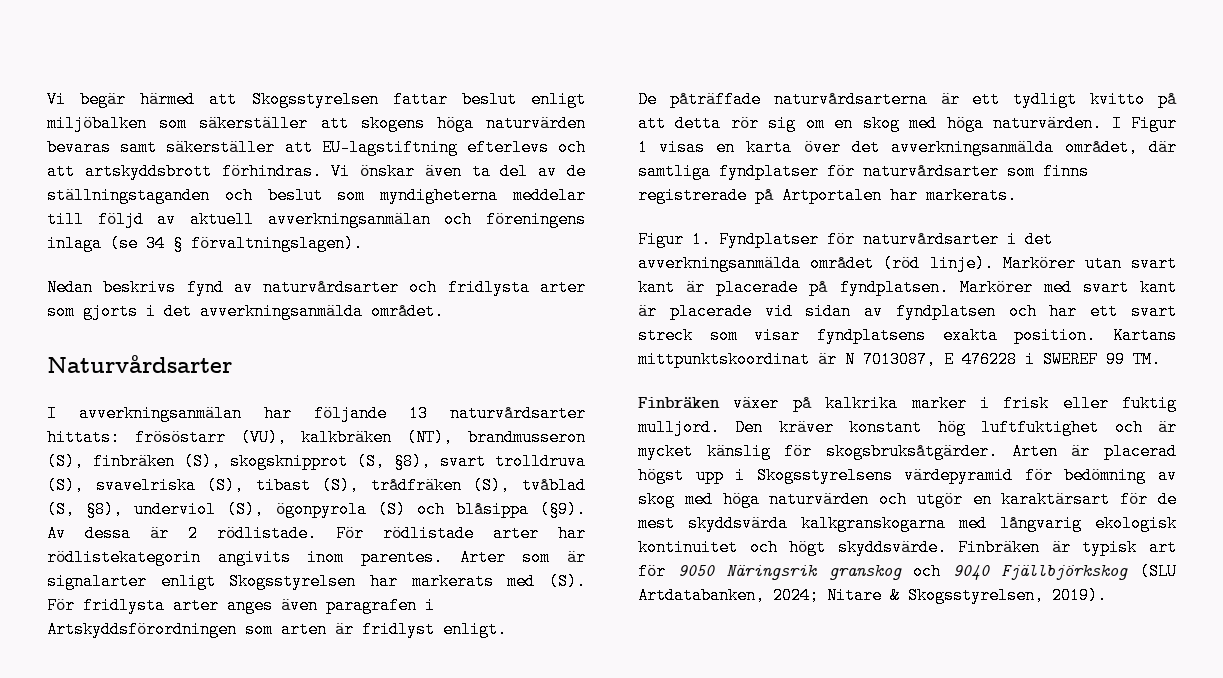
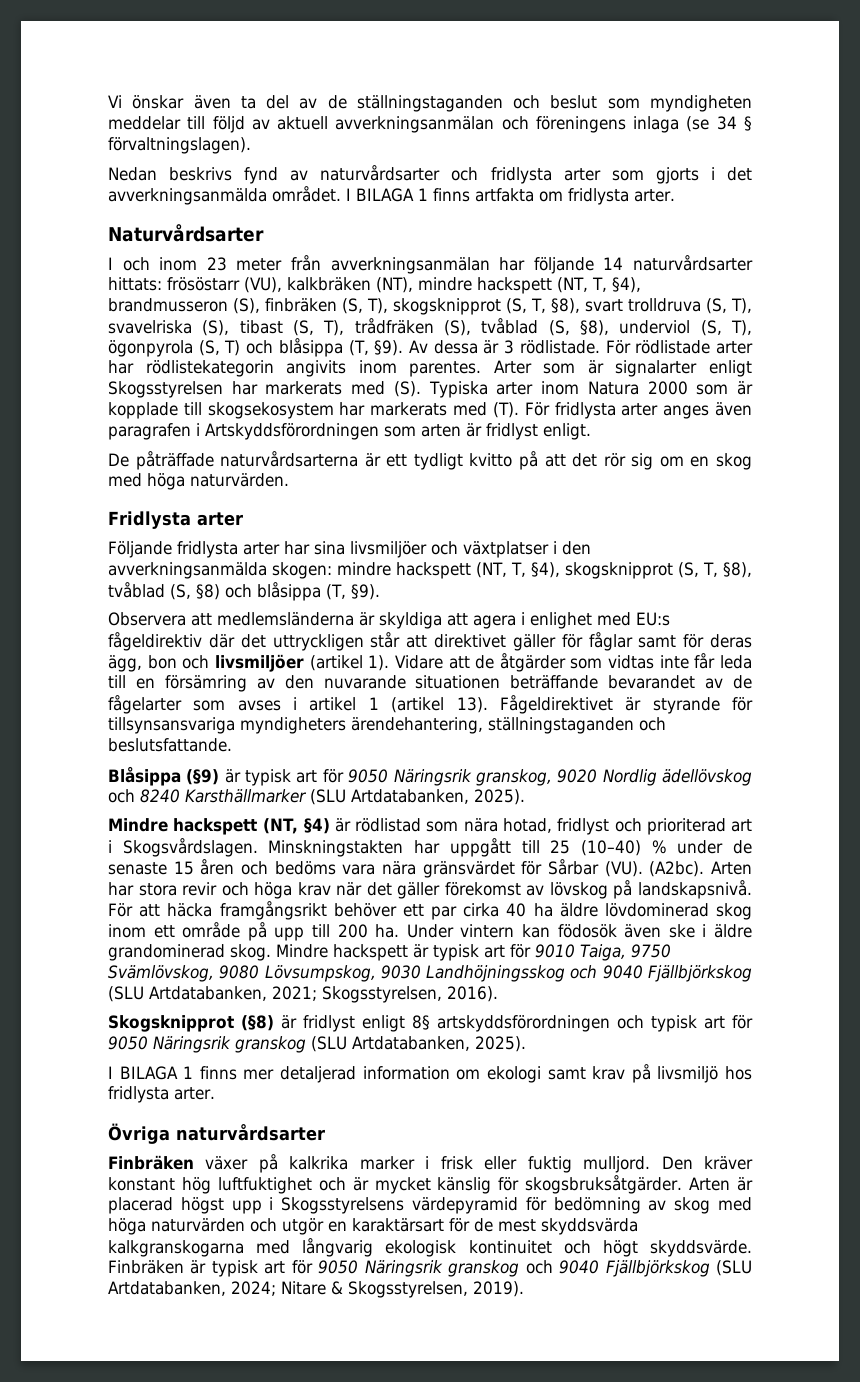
- Vi begär härmed att Skogsstyrelsen fattar beslut enligt miljöbalken som säkerställer att skogens höga naturvärden bevaras samt säkerställer att EU-lagstiftning efterlevs och att artskyddsbrott förhindras. Vi önskar även ta del av de ställningstaganden och beslut som myndigheterna meddelar till följd av aktuell avverkningsanmälan och föreningens inlaga (se 34 § förvaltningslagen).
+ Vi önskar även ta del av de ställningstaganden och beslut som myndigheten meddelar till följd av aktuell avverkningsanmälan och föreningens inlaga (se 34 § förvaltningslagen).
- Nedan beskrivs fynd av naturvårdsarter och fridlysta arter som gjorts i det avverkningsanmälda området.
+ Nedan beskrivs fynd av naturvårdsarter och fridlysta arter som gjorts i det avverkningsanmälda området. I BILAGA 1 finns artfakta om fridlysta arter.
  Naturvårdsarter
- I avverkningsanmälan har följande 13 naturvårdsarter hittats: frösöstarr (VU), kalkbräken (NT), brandmusseron (S), finbräken (S), skogsknipprot (S, §8), svart trolldruva (S), svavelriska (S), tibast (S), trådfräken (S), tvåblad (S, §8), underviol (S), ögonpyrola (S) och blåsippa (§9).
+ I och inom 23 meter från avverkningsanmälan har följande 14 naturvårdsarter hittats: frösöstarr (VU), kalkbräken (NT), mindre hackspett (NT, T, §4), brandmusseron (S), finbräken (S, T), skogsknipprot (S, T, §8), svart trolldruva (S, T), svavelriska (S), tibast (S, T), trådfräken (S), tvåblad (S, §8), underviol (S, T), ögonpyrola (S, T) och blåsippa (T, §9).
- Av dessa är 2 rödlistade.
+ Av dessa är 3 rödlistade.
- Arter som är signalarter enligt Skogsstyrelsen har markerats med (S). För fridlysta arter anges även paragrafen i Artskyddsförordningen som arten är fridlyst enligt.
+ Arter som är signalarter enligt Skogsstyrelsen har markerats med (S). Typiska arter inom Natura 2000 som är kopplade till skogsekosystem har markerats med (T). För fridlysta arter anges även paragrafen i Artskyddsförordningen som arten är fridlyst enligt.
- De påträffade naturvårdsarterna är ett tydligt kvitto på att detta rör sig om en skog med höga naturvärden. I Figur 1 visas en karta över det avverkningsanmälda området, där samtliga fyndplatser för naturvårdsarter som finns registrerade på Artportalen har markerats.
- Figur 1. Fyndplatser för naturvårdsarter i det avverkningsanmälda området (röd linje). Markörer utan svart kant är placerade på fyndplatsen. Markörer med svart kant är placerade vid sidan av fyndplatsen och har ett svart streck som visar fyndplatsens exakta position. Kartans mittpunktskoordinat är N 7013087, E 476228 i SWEREF 99 TM.
+ De påträffade naturvårdsarterna är ett tydligt kvitto på att det rör sig om en skog med höga naturvärden.
+ Fridlysta arter
+ Följande fridlysta arter har sina livsmiljöer och växtplatser i den avverkningsanmälda skogen: mindre hackspett (NT, T, §4), skogsknipprot (S, T, §8), tvåblad (S, §8) och blåsippa (T, §9).
+ Observera att medlemsländerna är skyldiga att agera i enlighet med EU:s fågeldirektiv där det uttryckligen står att direktivet gäller för fåglar samt för deras ägg, bon och livsmiljöer (artikel 1). Vidare att de åtgärder som vidtas inte får leda till en försämring av den nuvarande situationen beträffande bevarandet av de fågelarter som avses i artikel 1 (artikel 13). Fågeldirektivet är styrande för tillsynsansvariga myndigheters ärendehantering, ställningstaganden och beslutsfattande.
+ Blåsippa (§9) är typisk art för 9050 Näringsrik granskog, 9020 Nordlig ädellövskog och 8240 Karsthällmarker (SLU Artdatabanken, 2025).
+ Mindre hackspett (NT, §4) är rödlistad som nära hotad, fridlyst och prioriterad art i Skogsvårdslagen. Minskningstakten har uppgått till 25 (10–40) % under de senaste 15 åren och bedöms vara nära gränsvärdet för Sårbar (VU). (A2bc). Arten har stora revir och höga krav när det gäller förekomst av lövskog på landskapsnivå. För att häcka framgångsrikt behöver ett par cirka 40 ha äldre lövdominerad skog inom ett område på upp till 200 ha. Under vintern kan födosök även ske i äldre grandominerad skog. Mindre hackspett är typisk art för 9010 Taiga, 9750 Svämlövskog, 9080 Lövsumpskog, 9030 Landhöjningsskog och 9040 Fjällbjörkskog (SLU Artdatabanken, 2021; Skogsstyrelsen, 2016).
+ Skogsknipprot (§8) är fridlyst enligt 8§ artskyddsförordningen och typisk art för 9050 Näringsrik granskog (SLU Artdatabanken, 2025).
+ I BILAGA 1 finns mer detaljerad information om ekologi samt krav på livsmiljö hos fridlysta arter.
+ Övriga naturvårdsarter

